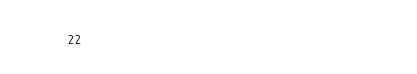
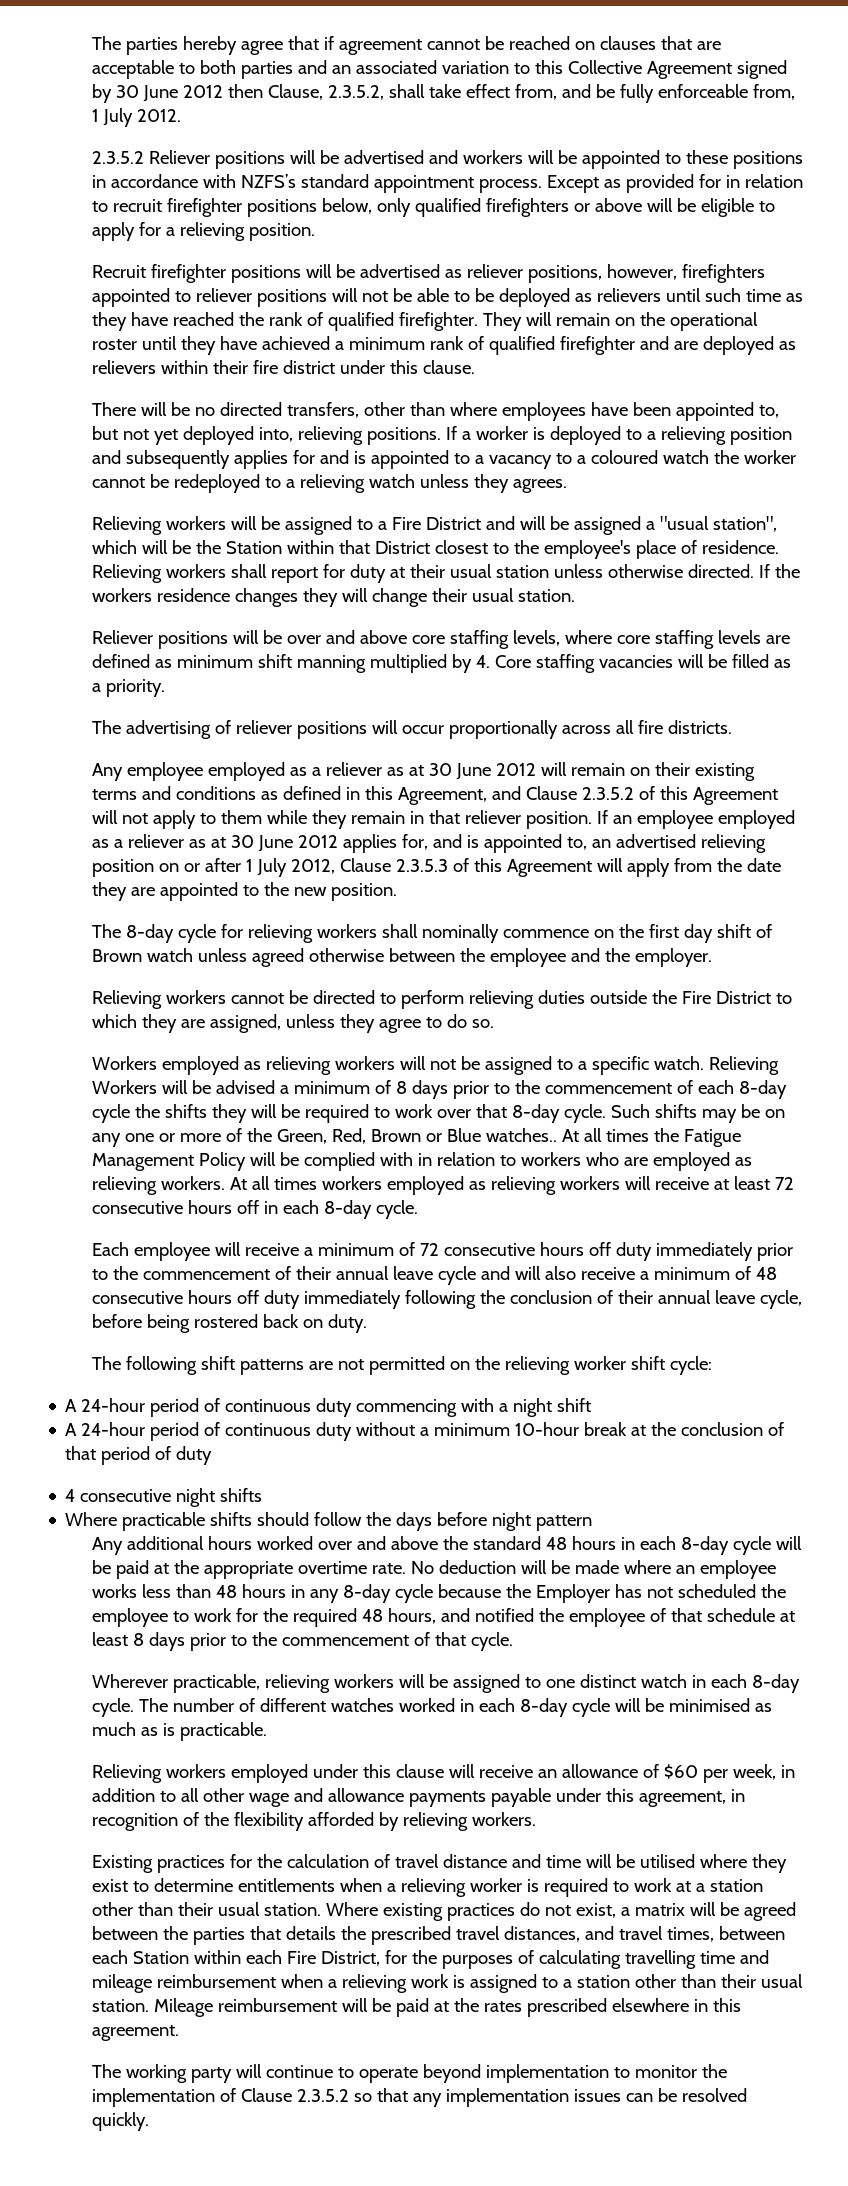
- 22
+ The parties hereby agree that if agreement cannot be reached on clauses that are acceptable to both parties and an associated variation to this Collective Agreement signed by 30 June 2012 then Clause, 2.3.5.2, shall take effect from, and be fully enforceable from, 1 July 2012.
+ 2.3.5.2 Reliever positions will be advertised and workers will be appointed to these positions in accordance with NZFS’s standard appointment process. Except as provided for in relation to recruit firefighter positions below, only qualified firefighters or above will be eligible to apply for a relieving position.
+ Recruit firefighter positions will be advertised as reliever positions, however, firefighters appointed to reliever positions will not be able to be deployed as relievers until such time as they have reached the rank of qualified firefighter. They will remain on the operational roster until they have achieved a minimum rank of qualified firefighter and are deployed as relievers within their fire district under this clause.
+ There will be no directed transfers, other than where employees have been appointed to, but not yet deployed into, relieving positions. If a worker is deployed to a relieving position and subsequently applies for and is appointed to a vacancy to a coloured watch the worker cannot be redeployed to a relieving watch unless they agrees.
+ Relieving workers will be assigned to a Fire District and will be assigned a "usual station", which will be the Station within that District closest to the employee's place of residence. Relieving workers shall report for duty at their usual station unless otherwise directed. If the workers residence changes they will change their usual station.
+ Reliever positions will be over and above core staffing levels, where core staffing levels are defined as minimum shift manning multiplied by 4. Core staffing vacancies will be filled as a priority.
+ The advertising of reliever positions will occur proportionally across all fire districts.
+ Any employee employed as a reliever as at 30 June 2012 will remain on their existing terms and conditions as defined in this Agreement, and Clause 2.3.5.2 of this Agreement will not apply to them while they remain in that reliever position. If an employee employed as a reliever as at 30 June 2012 applies for, and is appointed to, an advertised relieving position on or after 1 July 2012, Clause 2.3.5.3 of this Agreement will apply from the date they are appointed to the new position.
+ The 8-day cycle for relieving workers shall nominally commence on the first day shift of Brown watch unless agreed otherwise between the employee and the employer.
+ Relieving workers cannot be directed to perform relieving duties outside the Fire District to which they are assigned, unless they agree to do so.
+ Workers employed as relieving workers will not be assigned to a specific watch. Relieving Workers will be advised a minimum of 8 days prior to the commencement of each 8-day cycle the shifts they will be required to work over that 8-day cycle. Such shifts may be on any one or more of the Green, Red, Brown or Blue watches.. At all times the Fatigue Management Policy will be complied with in relation to workers who are employed as relieving workers. At all times workers employed as relieving workers will receive at least 72 consecutive hours off in each 8-day cycle.
+ Each employee will receive a minimum of 72 consecutive hours off duty immediately prior to the commencement of their annual leave cycle and will also receive a minimum of 48 consecutive hours off duty immediately following the conclusion of their annual leave cycle, before being rostered back on duty.
+ The following shift patterns are not permitted on the relieving worker shift cycle:
+ A 24-hour period of continuous duty commencing with a night shift
+ A 24-hour period of continuous duty without a minimum 10-hour break at the conclusion of that period of duty
+ 4 consecutive night shifts
+ Where practicable shifts should follow the days before night pattern
+ Any additional hours worked over and above the standard 48 hours in each 8-day cycle will be paid at the appropriate overtime rate. No deduction will be made where an employee works less than 48 hours in any 8-day cycle because the Employer has not scheduled the employee to work for the required 48 hours, and notified the employee of that schedule at least 8 days prior to the commencement of that cycle.
+ Wherever practicable, relieving workers will be assigned to one distinct watch in each 8-day cycle. The number of different watches worked in each 8-day cycle will be minimised as much as is practicable.
+ Relieving workers employed under this clause will receive an allowance of $60 per week, in addition to all other wage and allowance payments payable under this agreement, in recognition of the flexibility afforded by relieving workers.
+ Existing practices for the calculation of travel distance and time will be utilised where they exist to determine entitlements when a relieving worker is required to work at a station other than their usual station. Where existing practices do not exist, a matrix will be agreed between the parties that details the prescribed travel distances, and travel times, between each Station within each Fire District, for the purposes of calculating travelling time and mileage reimbursement when a relieving work is assigned to a station other than their usual station. Mileage reimbursement will be paid at the rates prescribed elsewhere in this agreement.
+ The working party will continue to operate beyond implementation to monitor the implementation of Clause 2.3.5.2 so that any implementation issues can be resolved quickly.

